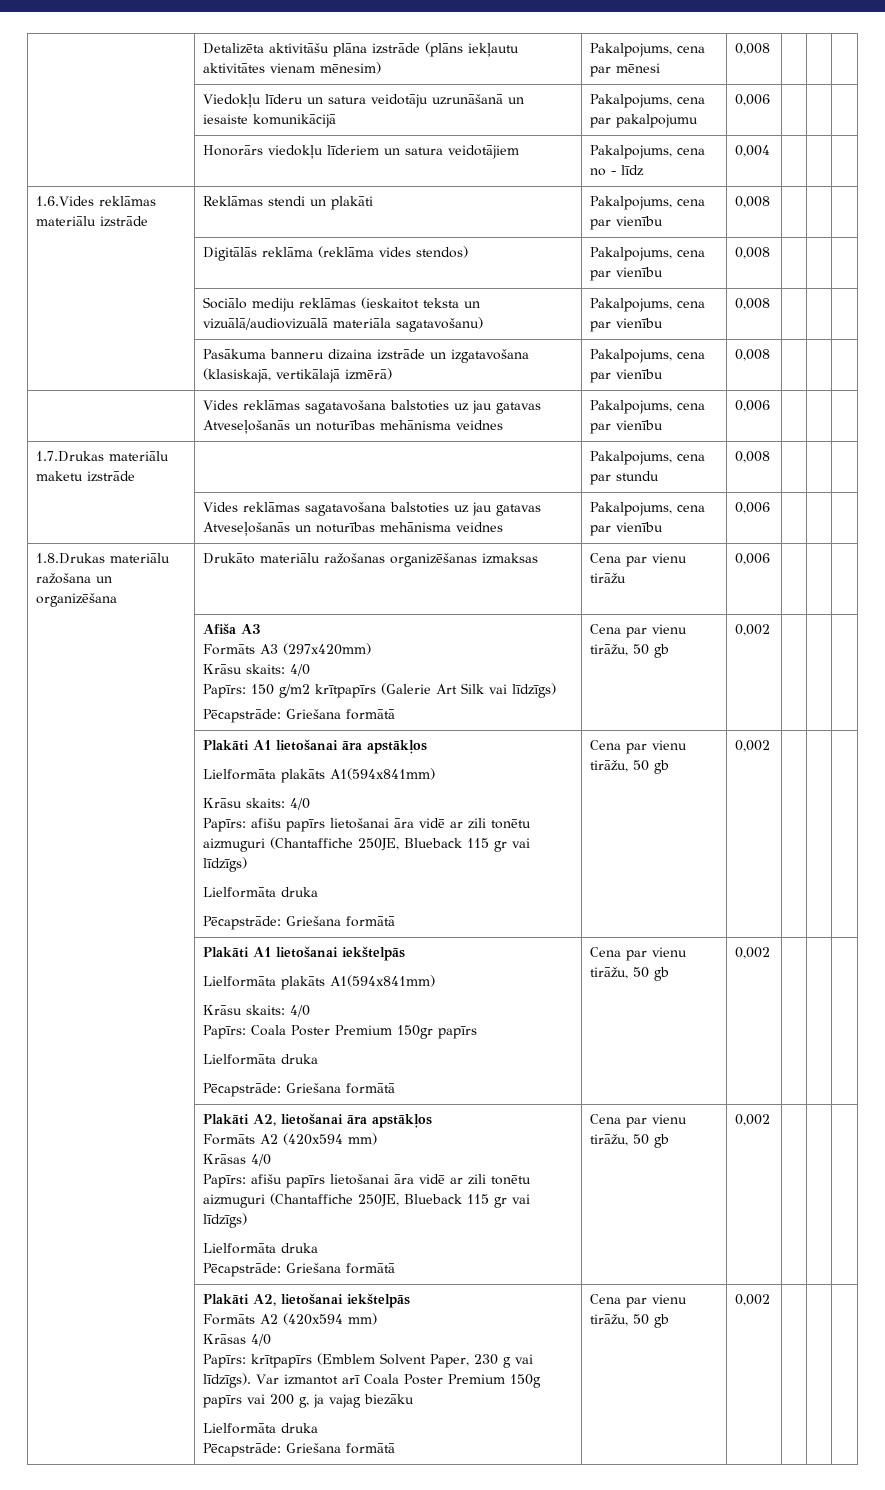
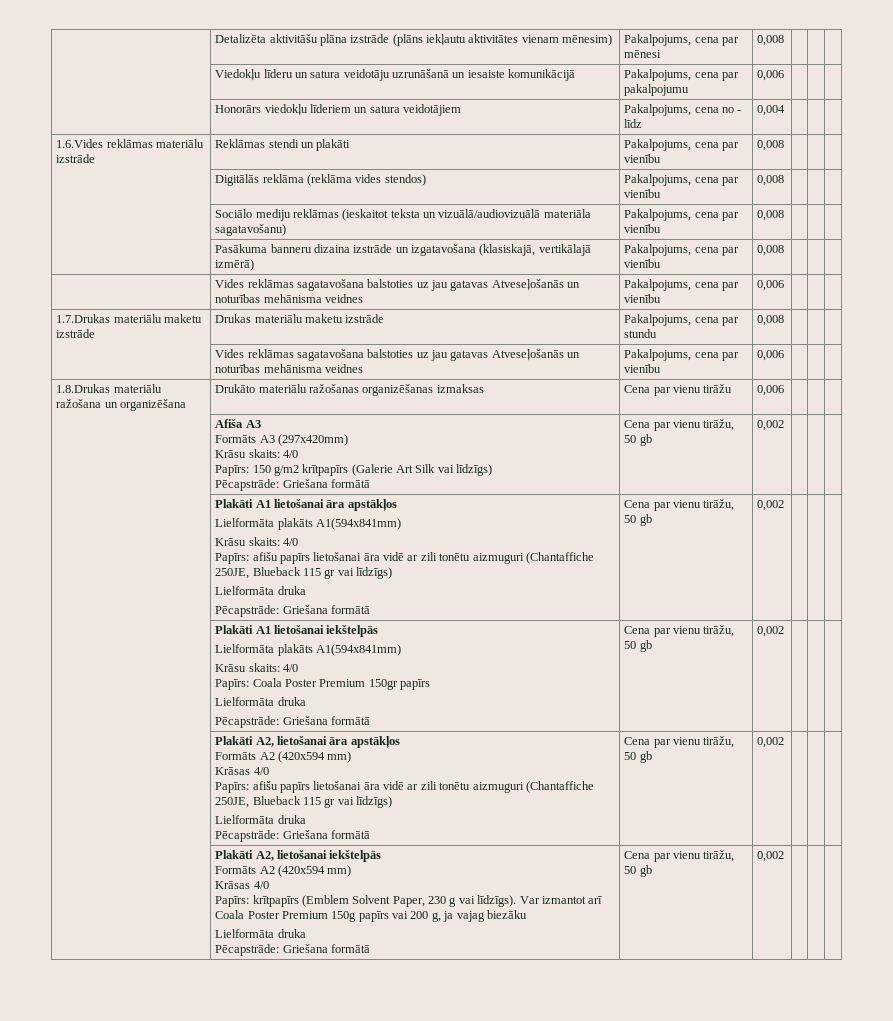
- 1.7.Drukas materiālu maketu izstrāde | | Pakalpojums, cena par stundu | 0,008 | | |
+ 1.7.Drukas materiālu maketu izstrāde | Drukas materiālu maketu izstrāde | Pakalpojums, cena par stundu | 0,008 | | |

